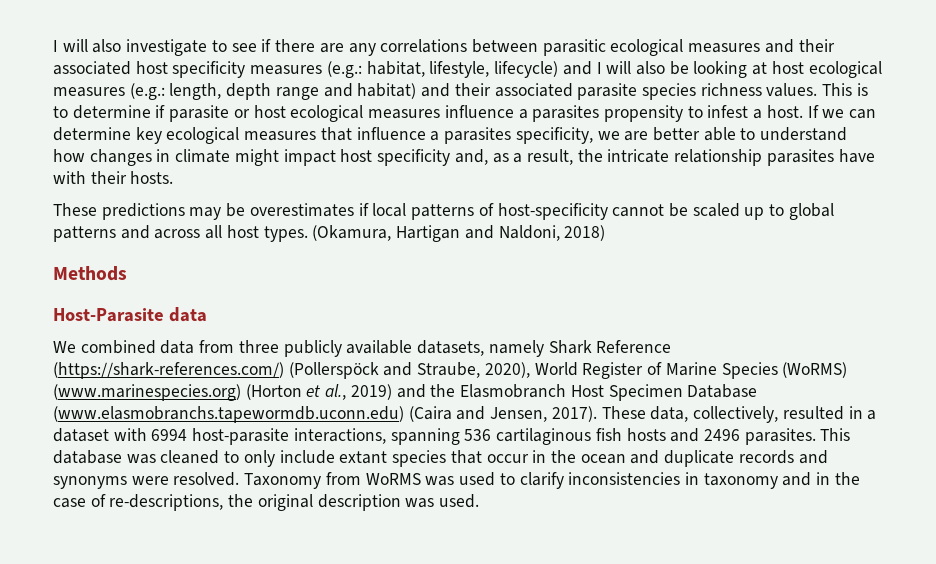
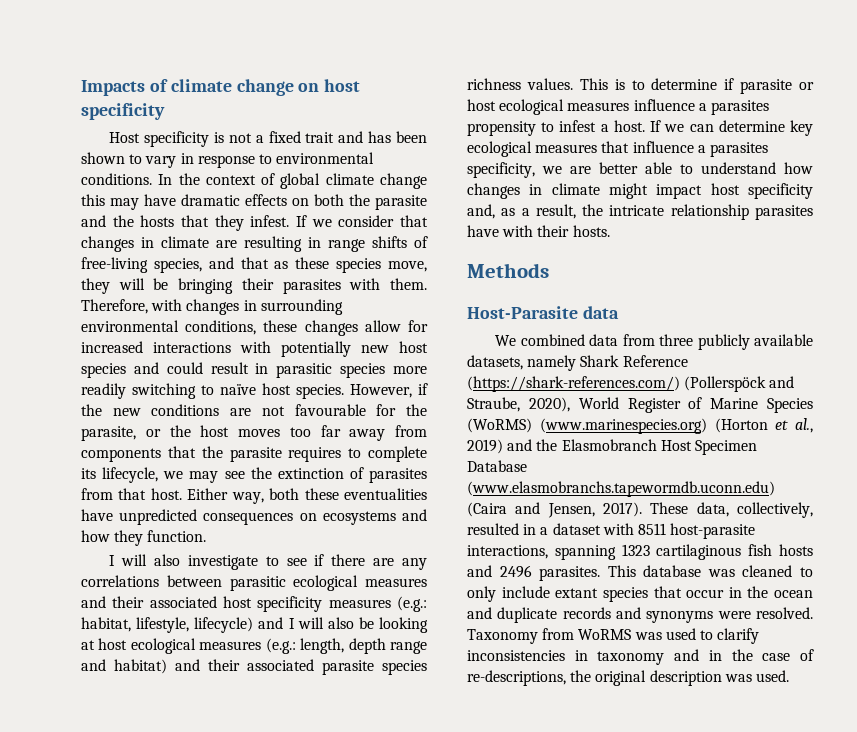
+ Impacts of climate change on host specificity
+ Host specificity is not a fixed trait and has been shown to vary in response to environmental conditions. In the context of global climate change this may have dramatic effects on both the parasite and the hosts that they infest. If we consider that changes in climate are resulting in range shifts of free-living species, and that as these species move, they will be bringing their parasites with them. Therefore, with changes in surrounding environmental conditions, these changes allow for increased interactions with potentially new host species and could result in parasitic species more readily switching to naïve host species. However, if the new conditions are not favourable for the parasite, or the host moves too far away from components that the parasite requires to complete its lifecycle, we may see the extinction of parasites from that host. Either way, both these eventualities have unpredicted consequences on ecosystems and how they function.
- These predictions may be overestimates if local patterns of host-specificity cannot be scaled up to global patterns and across all host types. (Okamura, Hartigan and Naldoni, 2018)
- These data, collectively, resulted in a dataset with 6994 host-parasite interactions, spanning 536 cartilaginous fish hosts and 2496 parasites.
+ These data, collectively, resulted in a dataset with 8511 host-parasite interactions, spanning 1323 cartilaginous fish hosts and 2496 parasites.

